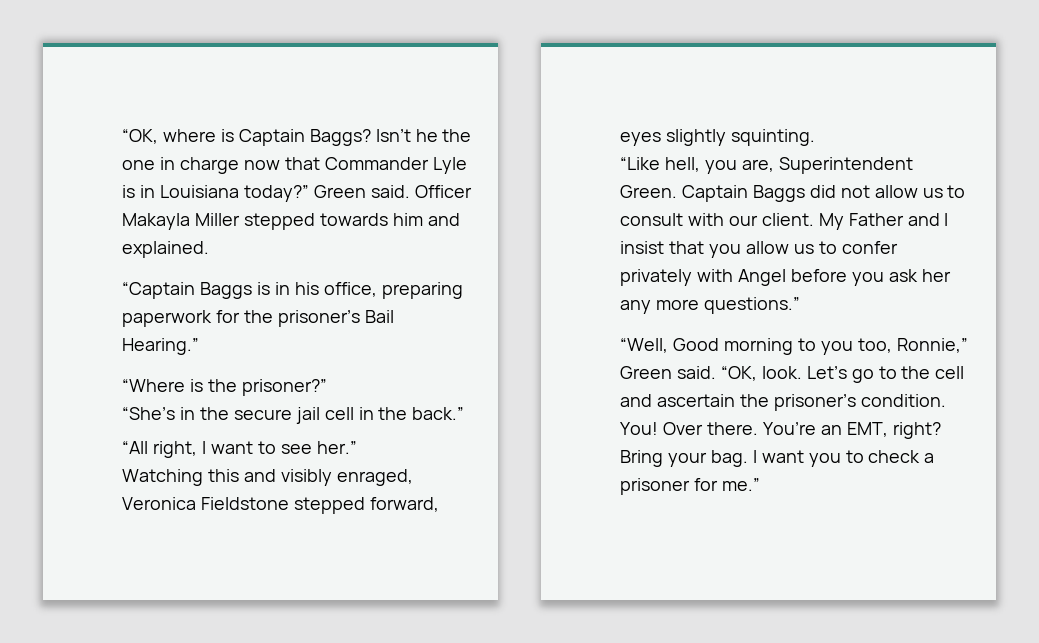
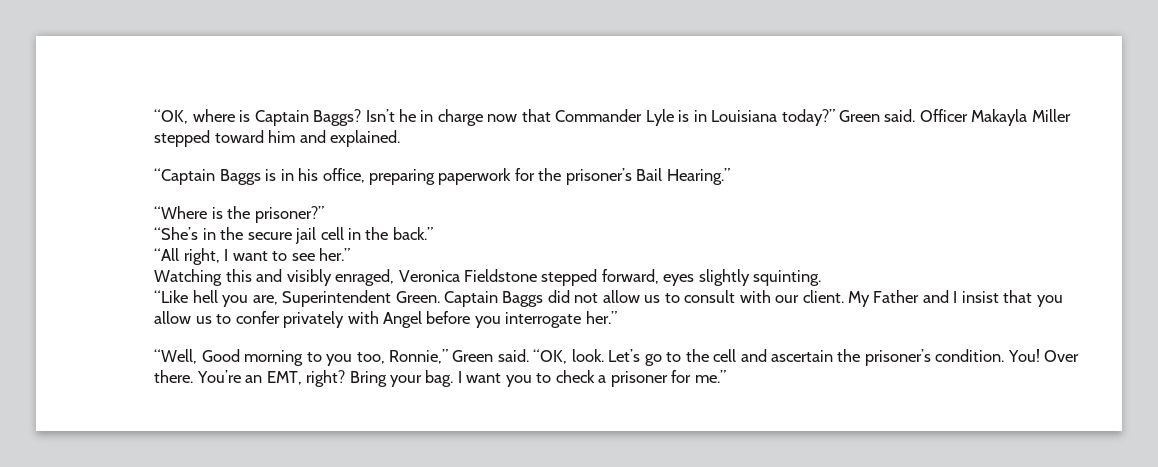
- Isn’t he the one in charge now that Commander Lyle is in Louisiana today?”
+ Isn’t he in charge now that Commander Lyle is in Louisiana today?”
- Officer Makayla Miller stepped towards him and explained.
+ Officer Makayla Miller stepped toward him and explained.
- “Like hell, you are, Superintendent Green.
+ “Like hell you are, Superintendent Green.
- My Father and I insist that you allow us to confer privately with Angel before you ask her any more questions.”
+ My Father and I insist that you allow us to confer privately with Angel before you interrogate her.”

